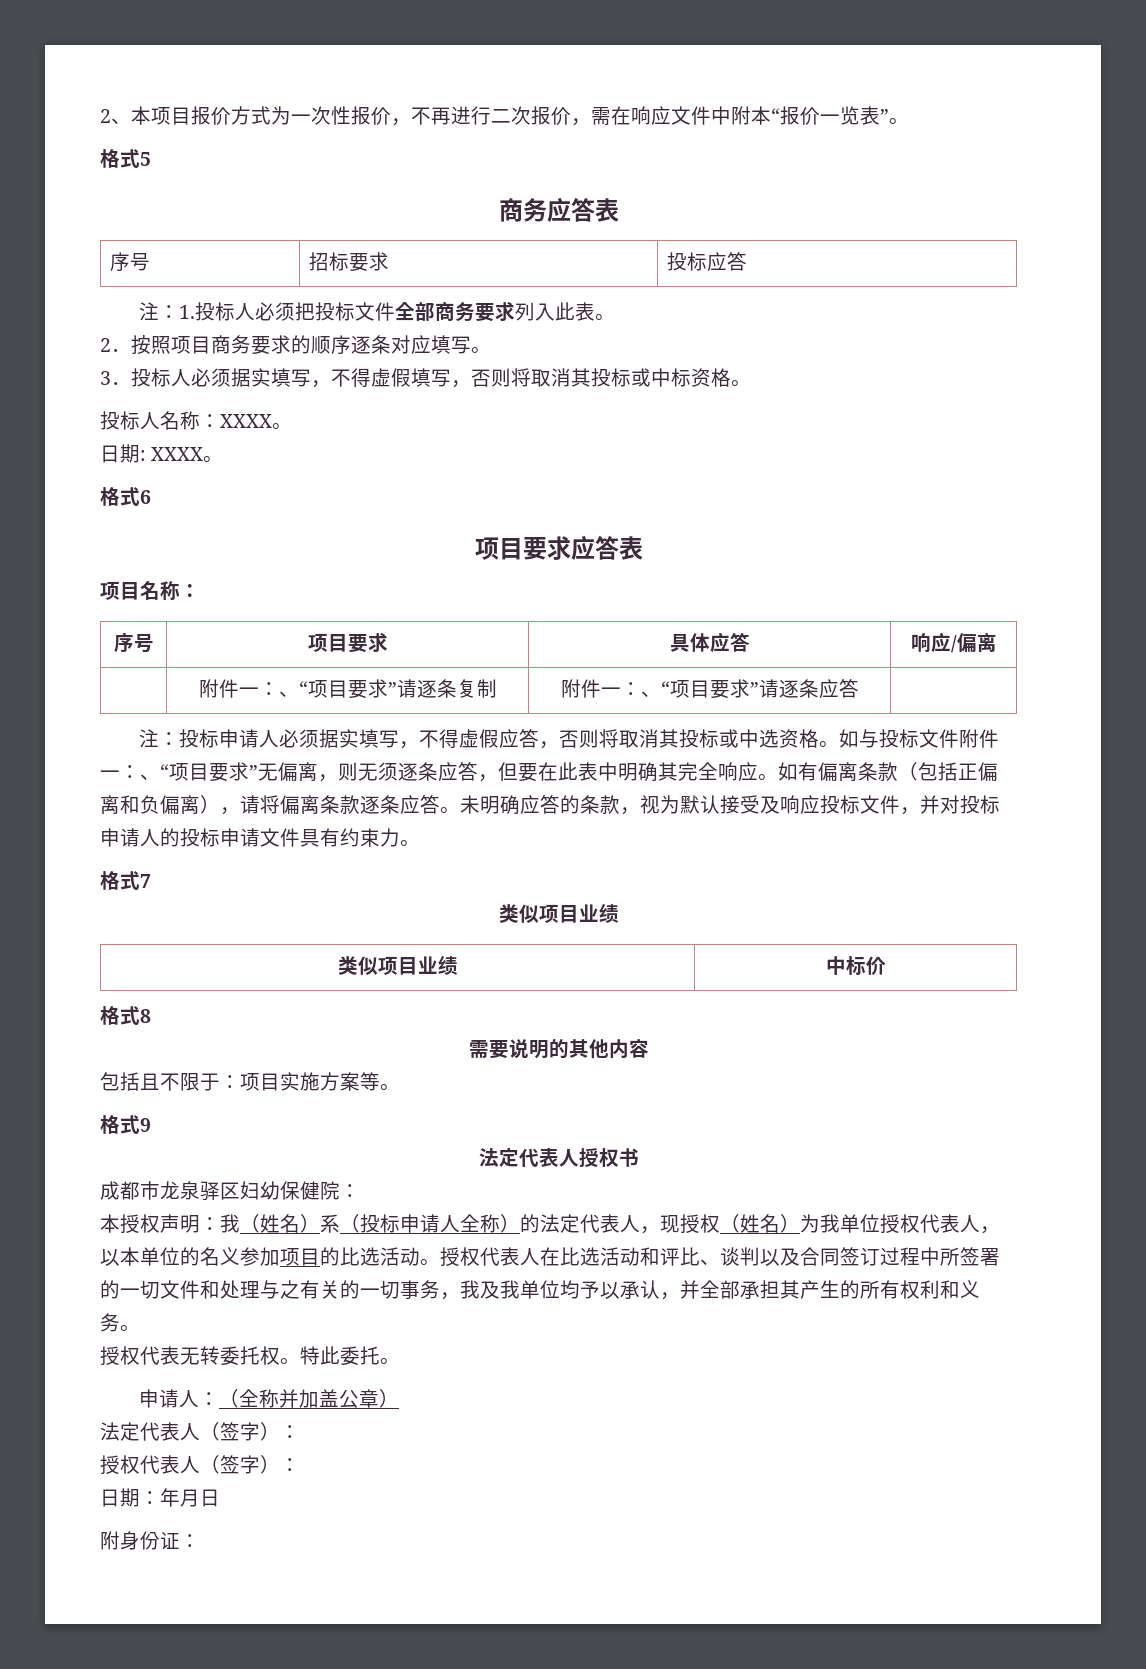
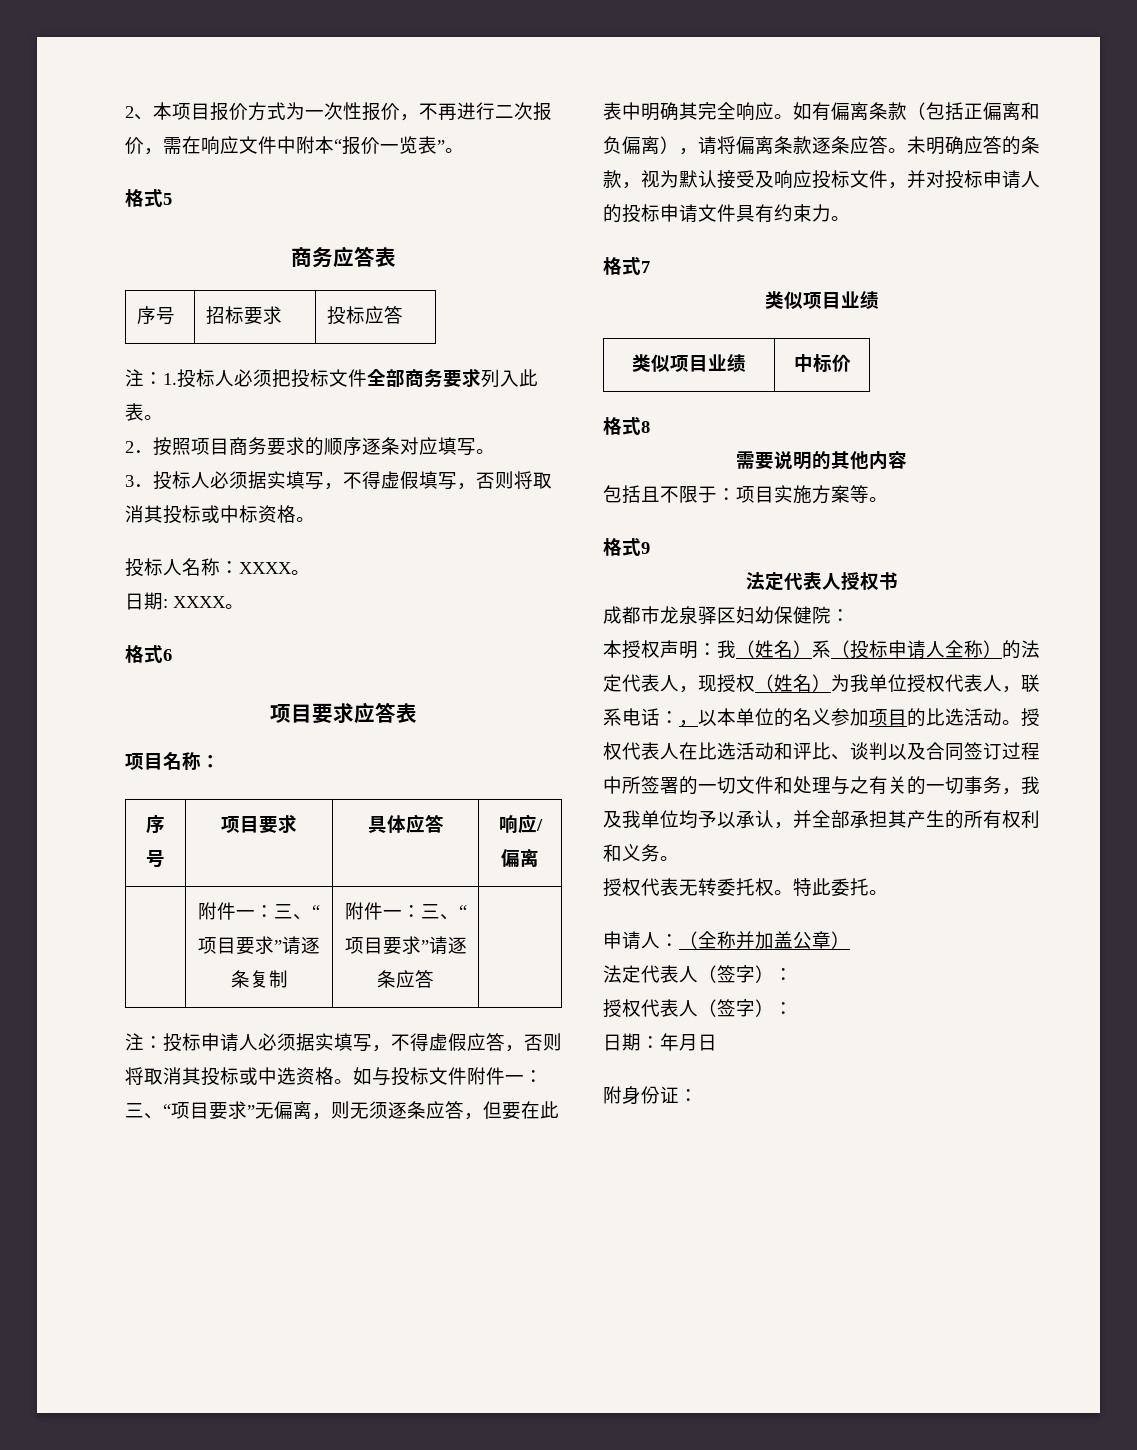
- | 附件一：、“项目要求”请逐条复制 | 附件一：、“项目要求”请逐条应答 |
+ | 附件一：三、“项目要求”请逐条复制 | 附件一：三、“项目要求”请逐条应答 |
- 如与投标文件附件一：、“项目要求”无偏离，则无须逐条应答，但要在此表中明确其完全响应。
+ 如与投标文件附件一：三、“项目要求”无偏离，则无须逐条应答，但要在此表中明确其完全响应。
- 本授权声明：我（姓名）系（投标申请人全称）的法定代表人，现授权（姓名）为我单位授权代表人，以本单位的名义参加项目的比选活动。
+ 本授权声明：我（姓名）系（投标申请人全称）的法定代表人，现授权（姓名）为我单位授权代表人，联系电话：，以本单位的名义参加项目的比选活动。

